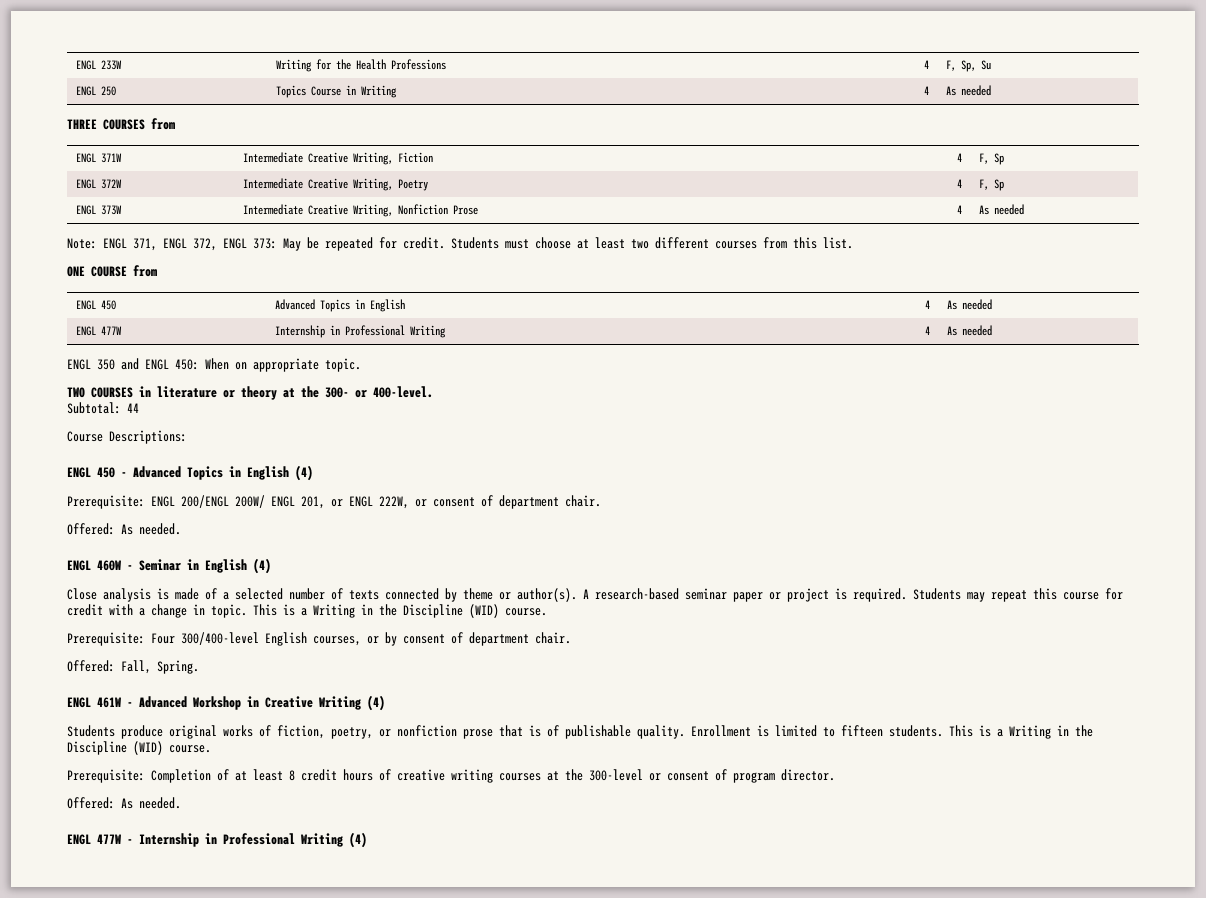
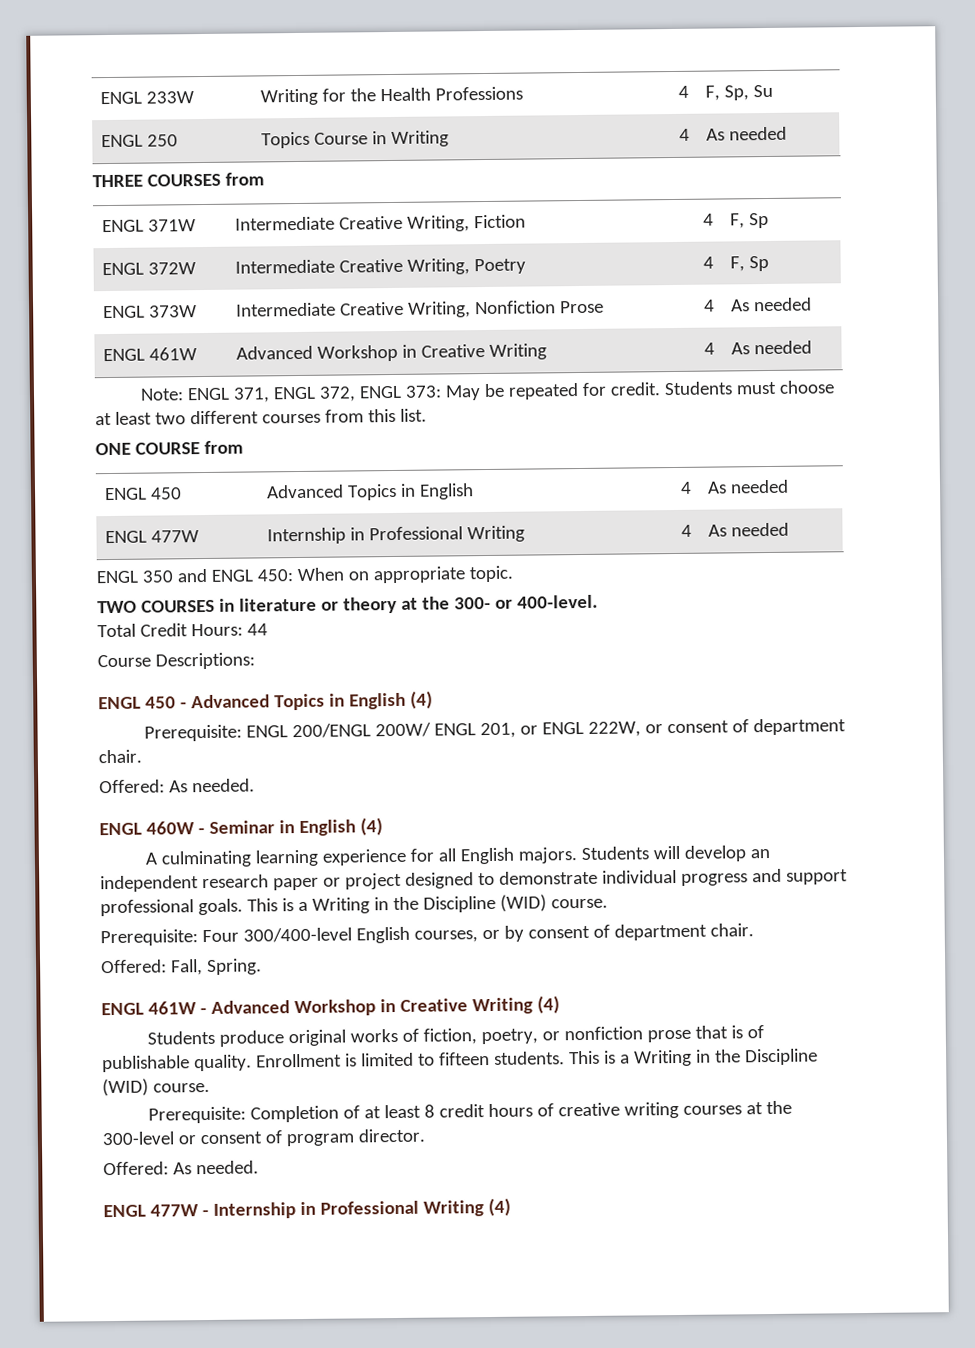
+ ENGL 461W | Advanced Workshop in Creative Writing | 4 | As needed
- Subtotal: 44
+ Total Credit Hours: 44
- Close analysis is made of a selected number of texts connected by theme or author(s). A research-based seminar paper or project is required. Students may repeat this course for credit with a change in topic.
+ A culminating learning experience for all English majors. Students will develop an independent research paper or project designed to demonstrate individual progress and support professional goals.

